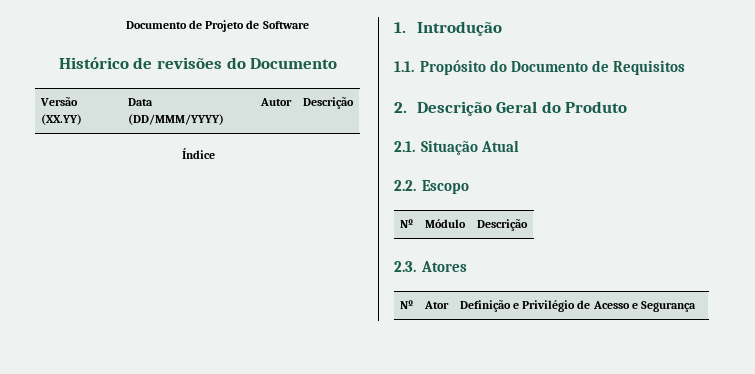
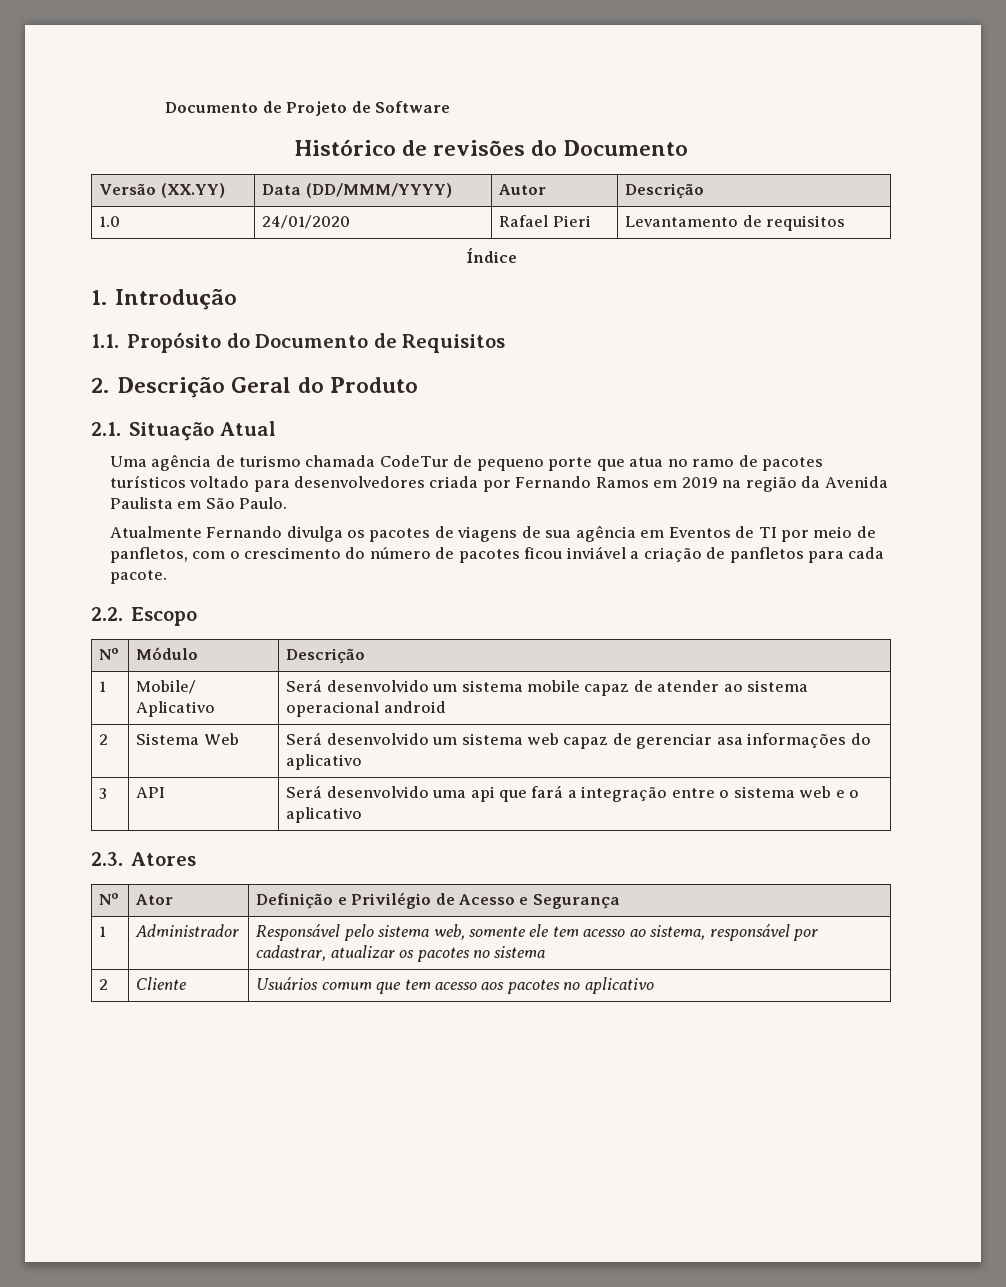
+ 1.0 | 24/01/2020 | Rafael Pieri | Levantamento de requisitos
+ Uma agência de turismo chamada CodeTur de pequeno porte que atua no ramo de pacotes turísticos voltado para desenvolvedores criada por Fernando Ramos em 2019 na região da Avenida Paulista em São Paulo.
+ Atualmente Fernando divulga os pacotes de viagens de sua agência em Eventos de TI por meio de panfletos, com o crescimento do número de pacotes ficou inviável a criação de panfletos para cada pacote.
+ 1 | Mobile/ Aplicativo | Será desenvolvido um sistema mobile capaz de atender ao sistema operacional android
+ 2 | Sistema Web | Será desenvolvido um sistema web capaz de gerenciar asa informações do aplicativo
+ 3 | API | Será desenvolvido uma api que fará a integração entre o sistema web e o aplicativo
+ 1 | Administrador | Responsável pelo sistema web, somente ele tem acesso ao sistema, responsável por cadastrar, atualizar os pacotes no sistema
+ 2 | Cliente | Usuários comum que tem acesso aos pacotes no aplicativo

